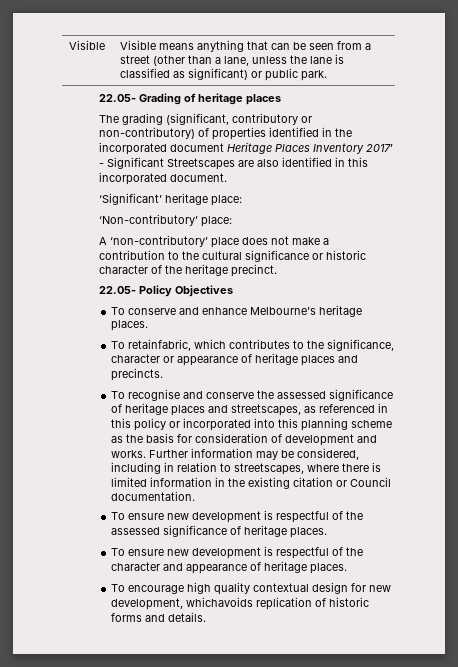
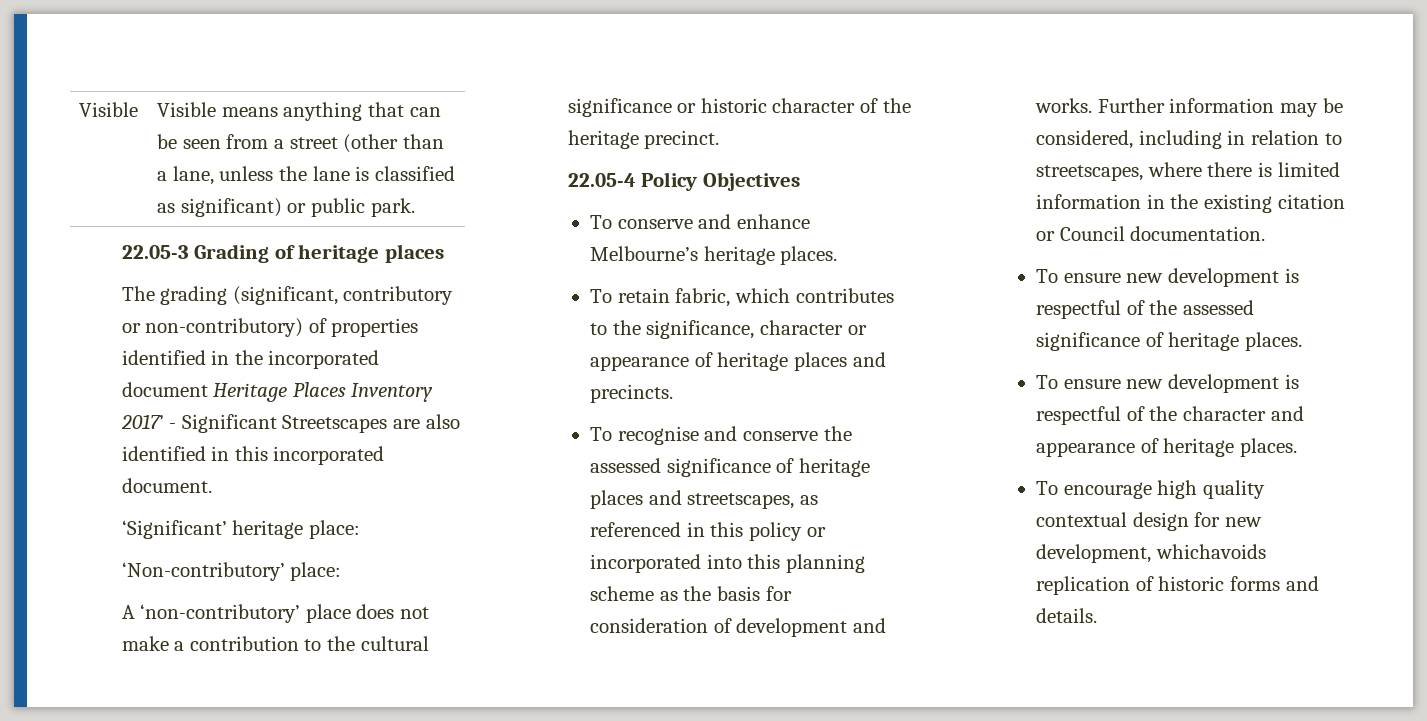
- 22.05- Grading of heritage places
+ 22.05-3 Grading of heritage places
- 22.05- Policy Objectives
+ 22.05-4 Policy Objectives
- To retainfabric, which contributes to the significance, character or appearance of heritage places and precincts.
+ To retain fabric, which contributes to the significance, character or appearance of heritage places and precincts.

